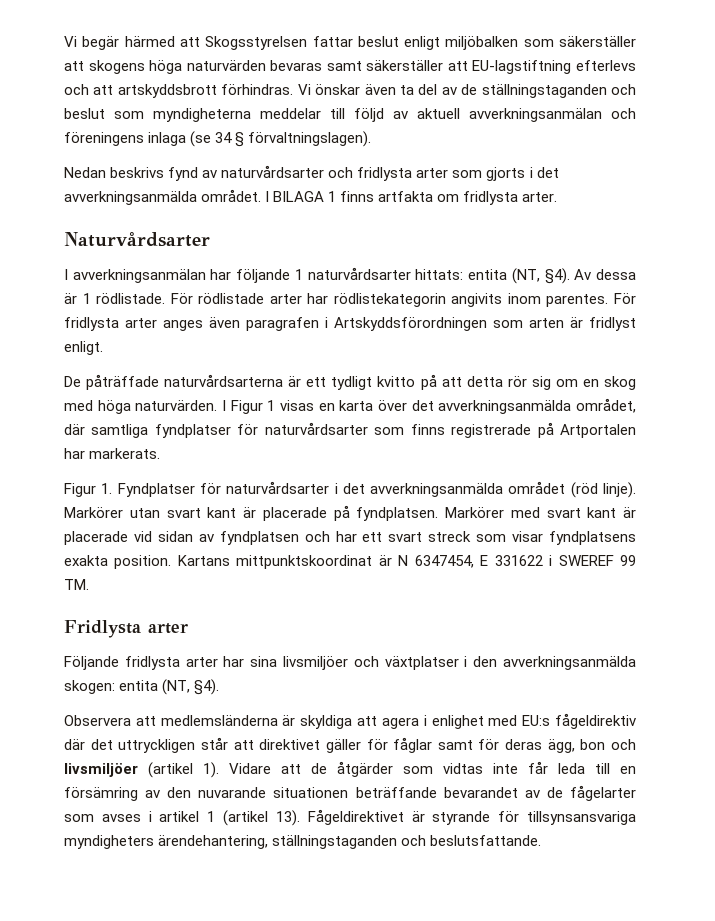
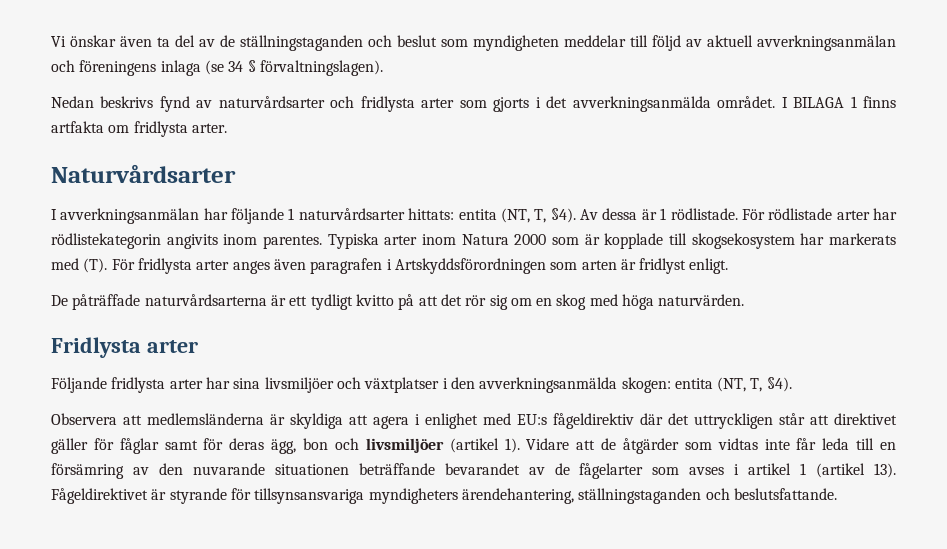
- Vi begär härmed att Skogsstyrelsen fattar beslut enligt miljöbalken som säkerställer att skogens höga naturvärden bevaras samt säkerställer att EU-lagstiftning efterlevs och att artskyddsbrott förhindras. Vi önskar även ta del av de ställningstaganden och beslut som myndigheterna meddelar till följd av aktuell avverkningsanmälan och föreningens inlaga (se 34 § förvaltningslagen).
+ Vi önskar även ta del av de ställningstaganden och beslut som myndigheten meddelar till följd av aktuell avverkningsanmälan och föreningens inlaga (se 34 § förvaltningslagen).
- I avverkningsanmälan har följande 1 naturvårdsarter hittats: entita (NT, §4).
+ I avverkningsanmälan har följande 1 naturvårdsarter hittats: entita (NT, T, §4).
- För fridlysta arter anges även paragrafen i Artskyddsförordningen som arten är fridlyst enligt.
+ Typiska arter inom Natura 2000 som är kopplade till skogsekosystem har markerats med (T). För fridlysta arter anges även paragrafen i Artskyddsförordningen som arten är fridlyst enligt.
- De påträffade naturvårdsarterna är ett tydligt kvitto på att detta rör sig om en skog med höga naturvärden. I Figur 1 visas en karta över det avverkningsanmälda området, där samtliga fyndplatser för naturvårdsarter som finns registrerade på Artportalen har markerats.
- Figur 1. Fyndplatser för naturvårdsarter i det avverkningsanmälda området (röd linje). Markörer utan svart kant är placerade på fyndplatsen. Markörer med svart kant är placerade vid sidan av fyndplatsen och har ett svart streck som visar fyndplatsens exakta position. Kartans mittpunktskoordinat är N 6347454, E 331622 i SWEREF 99 TM.
+ De påträffade naturvårdsarterna är ett tydligt kvitto på att det rör sig om en skog med höga naturvärden.
- Följande fridlysta arter har sina livsmiljöer och växtplatser i den avverkningsanmälda skogen: entita (NT, §4).
+ Följande fridlysta arter har sina livsmiljöer och växtplatser i den avverkningsanmälda skogen: entita (NT, T, §4).

